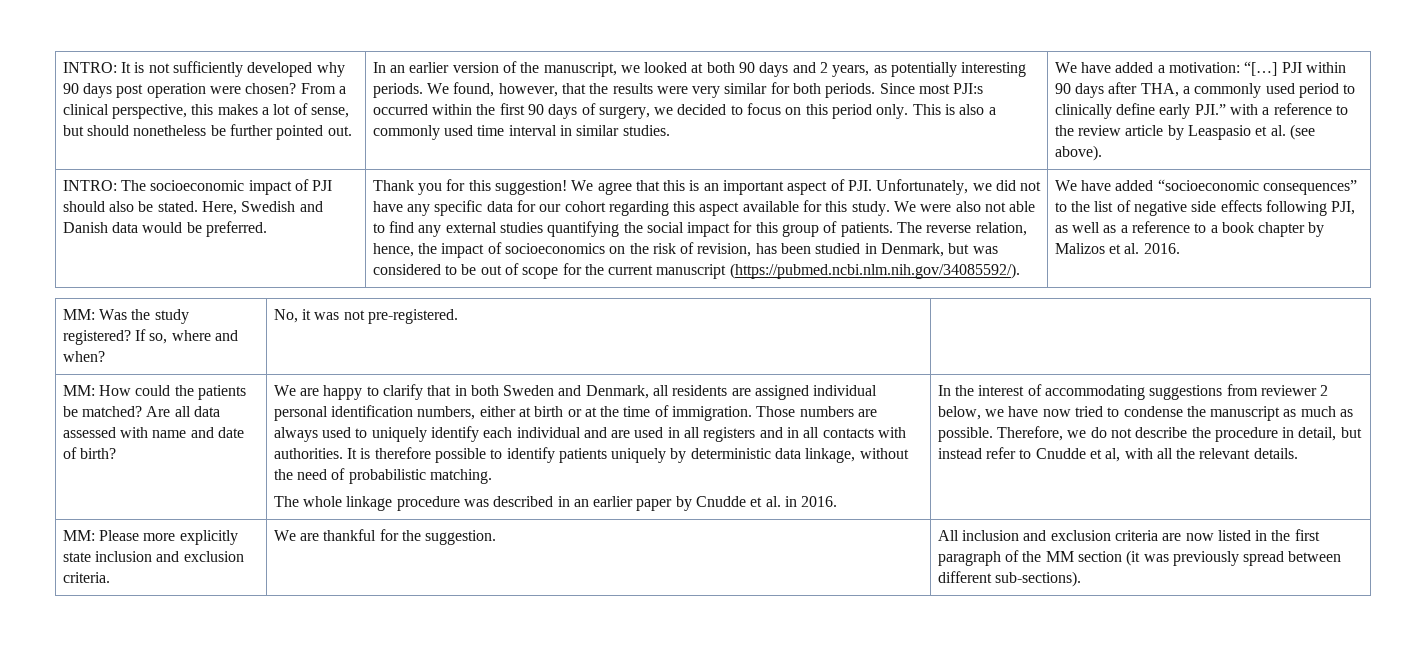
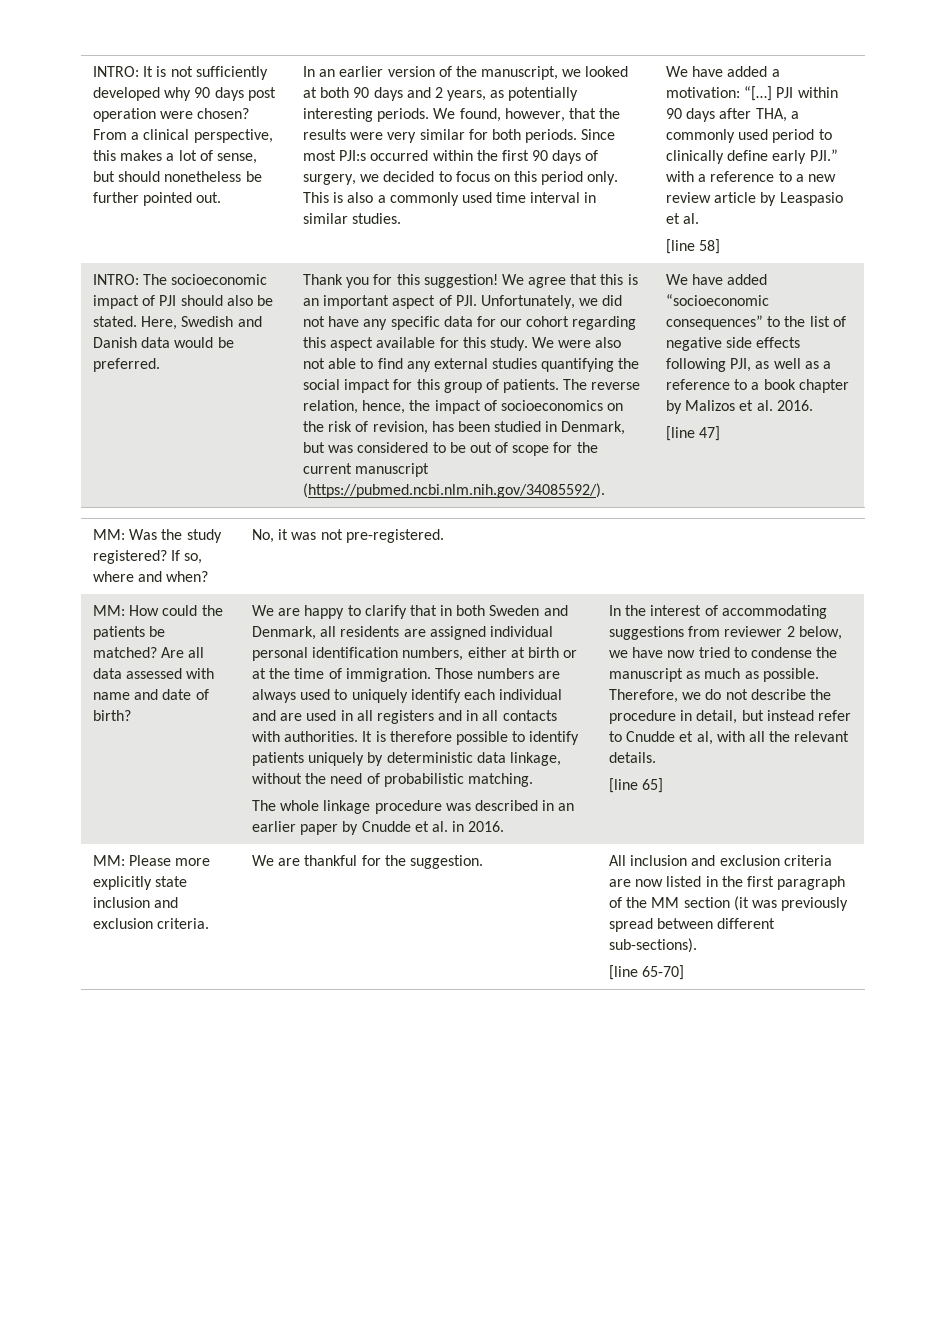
- PJI within 90 days after THA, a commonly used period to clinically define early PJI.” with a reference to the review article by Leaspasio et al. (see above).
+ PJI within 90 days after THA, a commonly used period to clinically define early PJI.” with a reference to a new review article by Leaspasio et al.
+ [line 58]
+ [line 47]
+ [line 65]
  MM: Please more explicitly state inclusion and exclusion criteria. | We are thankful for the suggestion. | All inclusion and exclusion criteria are now listed in the first paragraph of the MM section (it was previously spread between different sub-sections).
+ [line 65-70]

